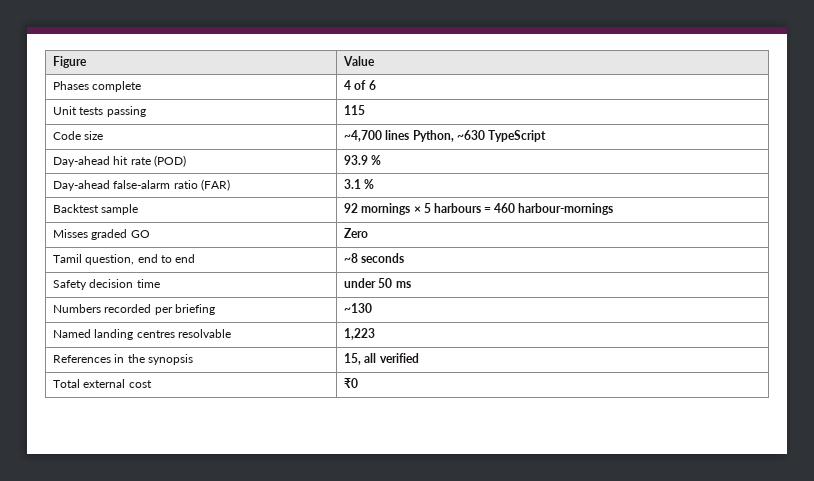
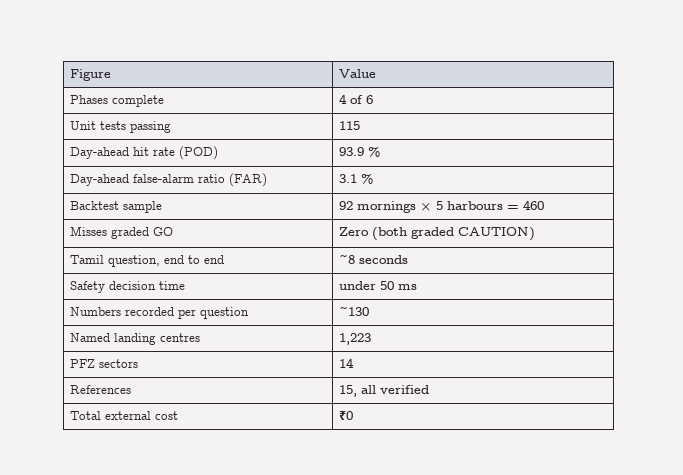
- Code size | ~4,700 lines Python, ~630 TypeScript
- Backtest sample | 92 mornings × 5 harbours = 460 harbour-mornings
+ Backtest sample | 92 mornings × 5 harbours = 460
- Misses graded GO | Zero
+ Misses graded GO | Zero (both graded CAUTION)
- Numbers recorded per briefing | ~130
+ Numbers recorded per question | ~130
- Named landing centres resolvable | 1,223
+ Named landing centres | 1,223
- References in the synopsis | 15, all verified
+ PFZ sectors | 14
+ References | 15, all verified

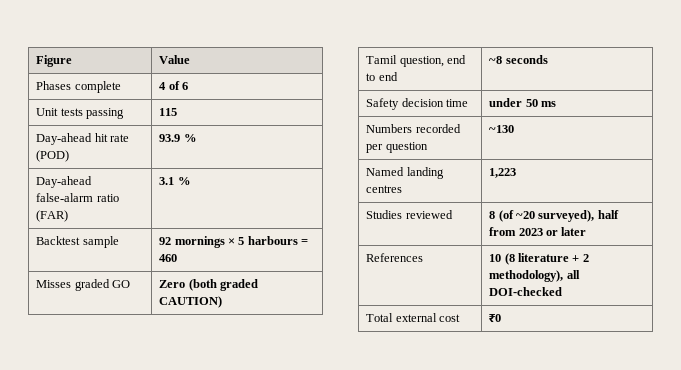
- PFZ sectors | 14
- References | 15, all verified
+ Studies reviewed | 8 (of ~20 surveyed), half from 2023 or later
+ References | 10 (8 literature + 2 methodology), all DOI-checked

